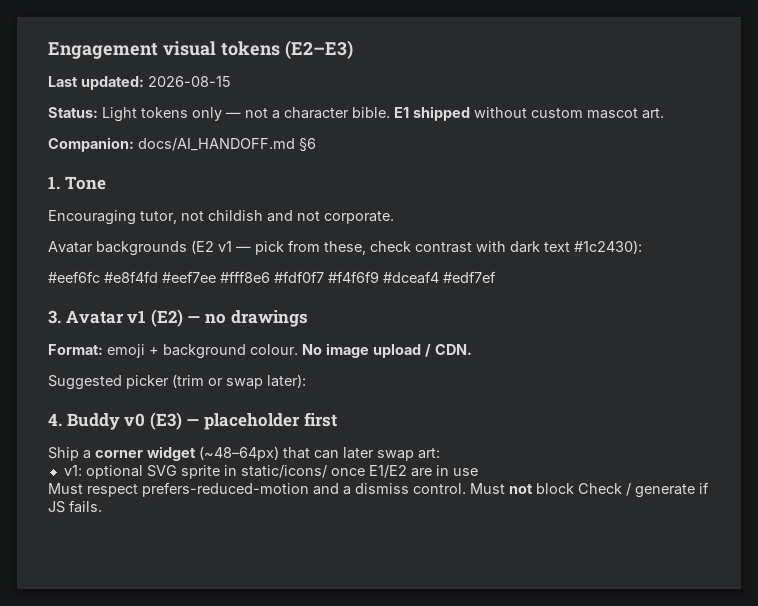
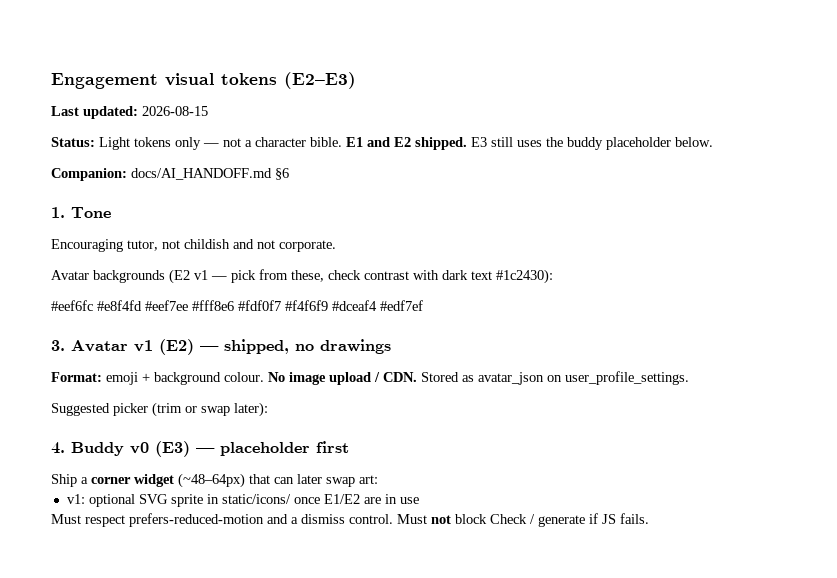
- E1 shipped without custom mascot art.
+ E1 and E2 shipped. E3 still uses the buddy placeholder below.
- 3. Avatar v1 (E2) — no drawings
+ 3. Avatar v1 (E2) — shipped, no drawings
- No image upload / CDN.
+ No image upload / CDN. Stored as avatar_json on user_profile_settings.

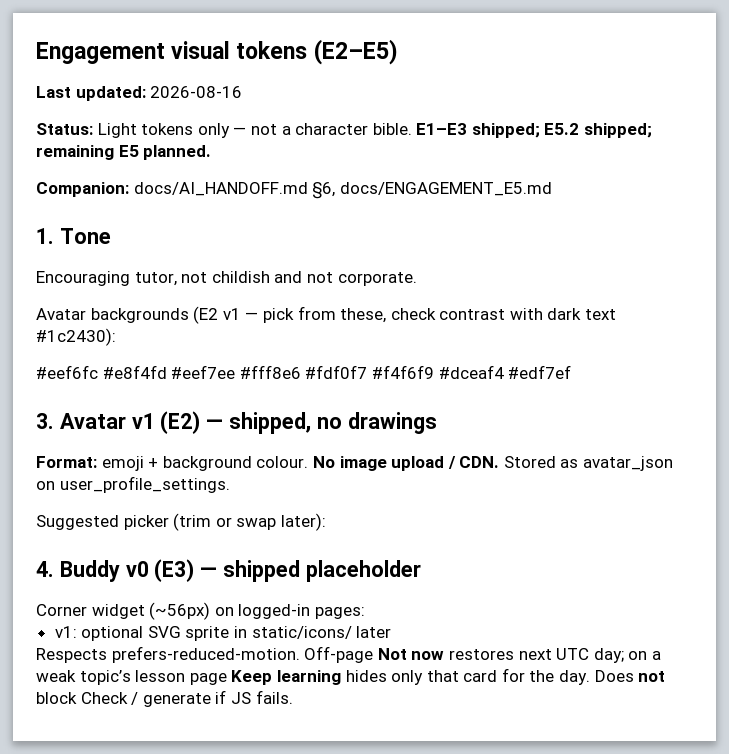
- Engagement visual tokens (E2–E3)
+ Engagement visual tokens (E2–E5)
- Last updated: 2026-08-15
+ Last updated: 2026-08-16
- E1 and E2 shipped. E3 still uses the buddy placeholder below.
+ E1–E3 shipped; E5.2 shipped; remaining E5 planned.
- Companion: docs/AI_HANDOFF.md §6
+ Companion: docs/AI_HANDOFF.md §6, docs/ENGAGEMENT_E5.md
- 4. Buddy v0 (E3) — placeholder first
- Ship a corner widget (~48–64px) that can later swap art:
+ 4. Buddy v0 (E3) — shipped placeholder
+ Corner widget (~56px) on logged-in pages:
- v1: optional SVG sprite in static/icons/ once E1/E2 are in use
- Must respect prefers-reduced-motion and a dismiss control. Must not block Check / generate if JS fails.
+ v1: optional SVG sprite in static/icons/ later
+ Respects prefers-reduced-motion. Off-page Not now restores next UTC day; on a weak topic’s lesson page Keep learning hides only that card for the day. Does not block Check / generate if JS fails.

